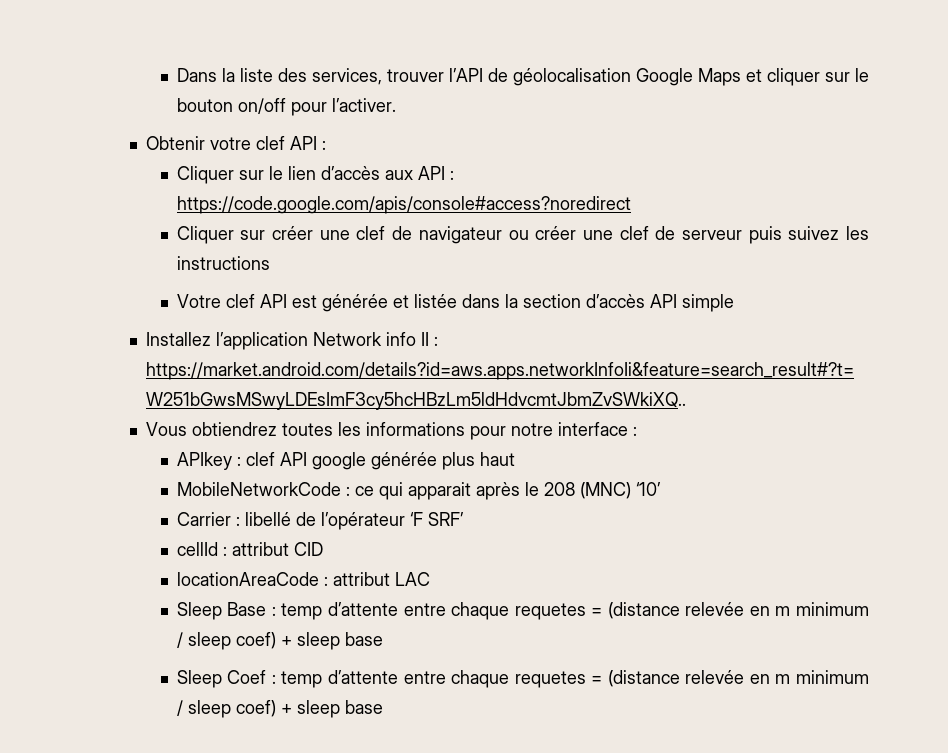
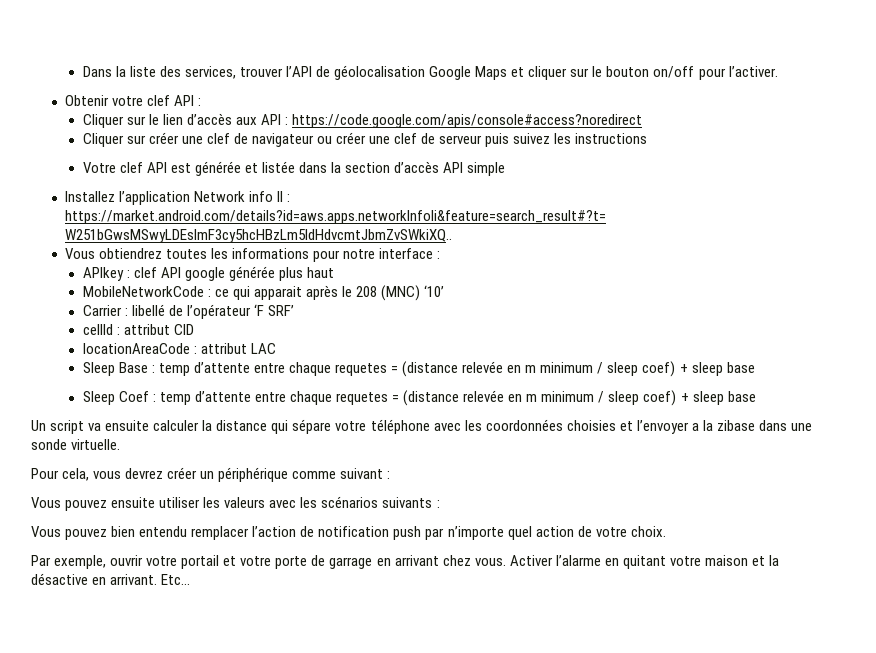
+ Un script va ensuite calculer la distance qui sépare votre téléphone avec les coordonnées choisies et l’envoyer a la zibase dans une sonde virtuelle.
+ Pour cela, vous devrez créer un périphérique comme suivant :
+ Vous pouvez ensuite utiliser les valeurs avec les scénarios suivants :
+ Vous pouvez bien entendu remplacer l’action de notification push par n’importe quel action de votre choix.
+ Par exemple, ouvrir votre portail et votre porte de garrage en arrivant chez vous. Activer l’alarme en quitant votre maison et la désactive en arrivant. Etc…

